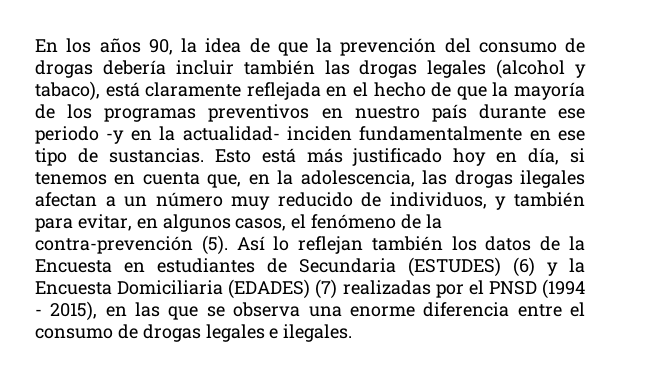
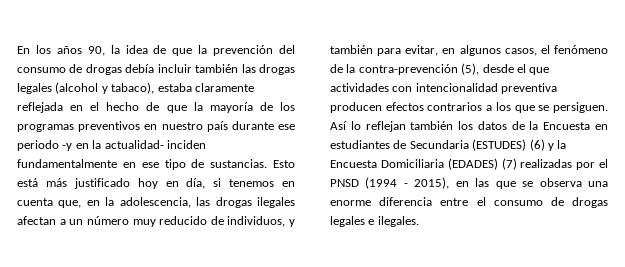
- En los años 90, la idea de que la prevención del consumo de drogas debería incluir también las drogas legales (alcohol y tabaco), está claramente reflejada en el hecho de que la mayoría de los programas preventivos en nuestro país durante ese periodo -y en la actualidad- inciden fundamentalmente en ese tipo de sustancias.
+ En los años 90, la idea de que la prevención del consumo de drogas debía incluir también las drogas legales (alcohol y tabaco), estaba claramente reflejada en el hecho de que la mayoría de los programas preventivos en nuestro país durante ese periodo -y en la actualidad- inciden fundamentalmente en ese tipo de sustancias.
- Esto está más justificado hoy en día, si tenemos en cuenta que, en la adolescencia, las drogas ilegales afectan a un número muy reducido de individuos, y también para evitar, en algunos casos, el fenómeno de la contra-prevención (5).
+ Esto está más justificado hoy en día, si tenemos en cuenta que, en la adolescencia, las drogas ilegales afectan a un número muy reducido de individuos, y también para evitar, en algunos casos, el fenómeno de la contra-prevención (5), desde el que actividades con intencionalidad preventiva producen efectos contrarios a los que se persiguen.

